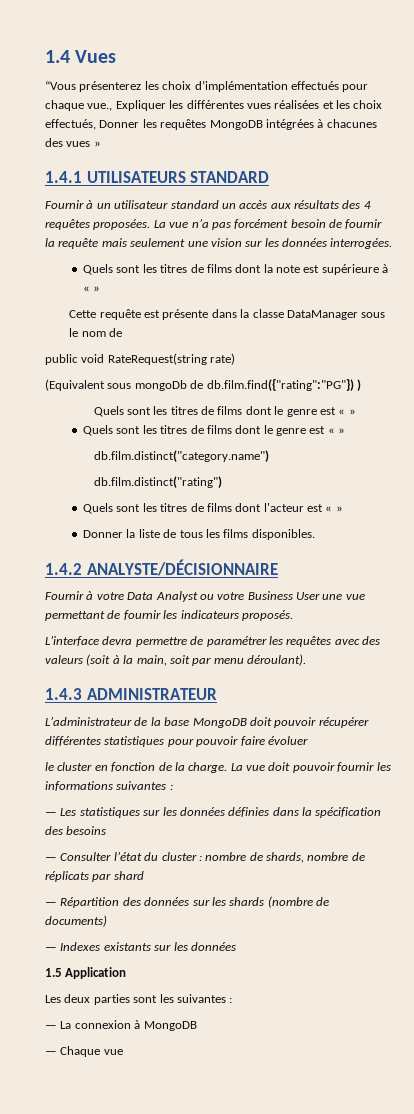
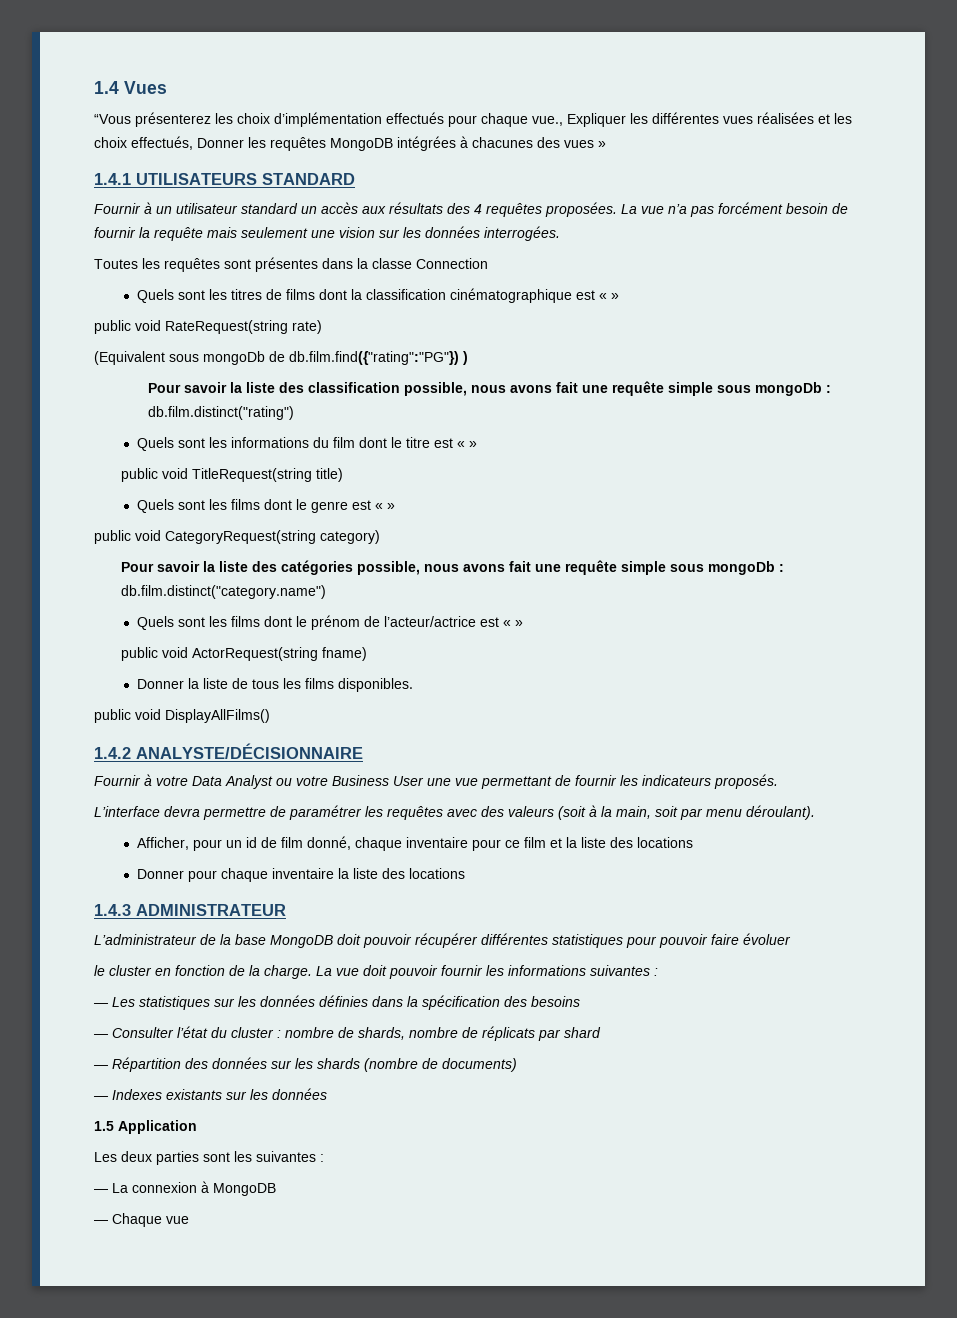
+ Toutes les requêtes sont présentes dans la classe Connection
- Quels sont les titres de films dont la note est supérieure à « »
- Cette requête est présente dans la classe DataManager sous le nom de
+ Quels sont les titres de films dont la classification cinématographique est « »
  (Equivalent sous mongoDb de db.film.find({"rating":"PG"}) )
- Quels sont les titres de films dont le genre est « »
- Quels sont les titres de films dont le genre est « »
- db.film.distinct("category.name")
- db.film.distinct("rating")
- Quels sont les titres de films dont l'acteur est « »
+ Pour savoir la liste des classification possible, nous avons fait une requête simple sous mongoDb : db.film.distinct("rating")
+ Quels sont les informations du film dont le titre est « »
+ public void TitleRequest(string title)
+ Quels sont les films dont le genre est « »
+ public void CategoryRequest(string category)
+ Pour savoir la liste des catégories possible, nous avons fait une requête simple sous mongoDb : db.film.distinct("category.name")
+ Quels sont les films dont le prénom de l’acteur/actrice est « »
+ public void ActorRequest(string fname)
+ public void DisplayAllFilms()
+ Afficher, pour un id de film donné, chaque inventaire pour ce film et la liste des locations
+ Donner pour chaque inventaire la liste des locations

